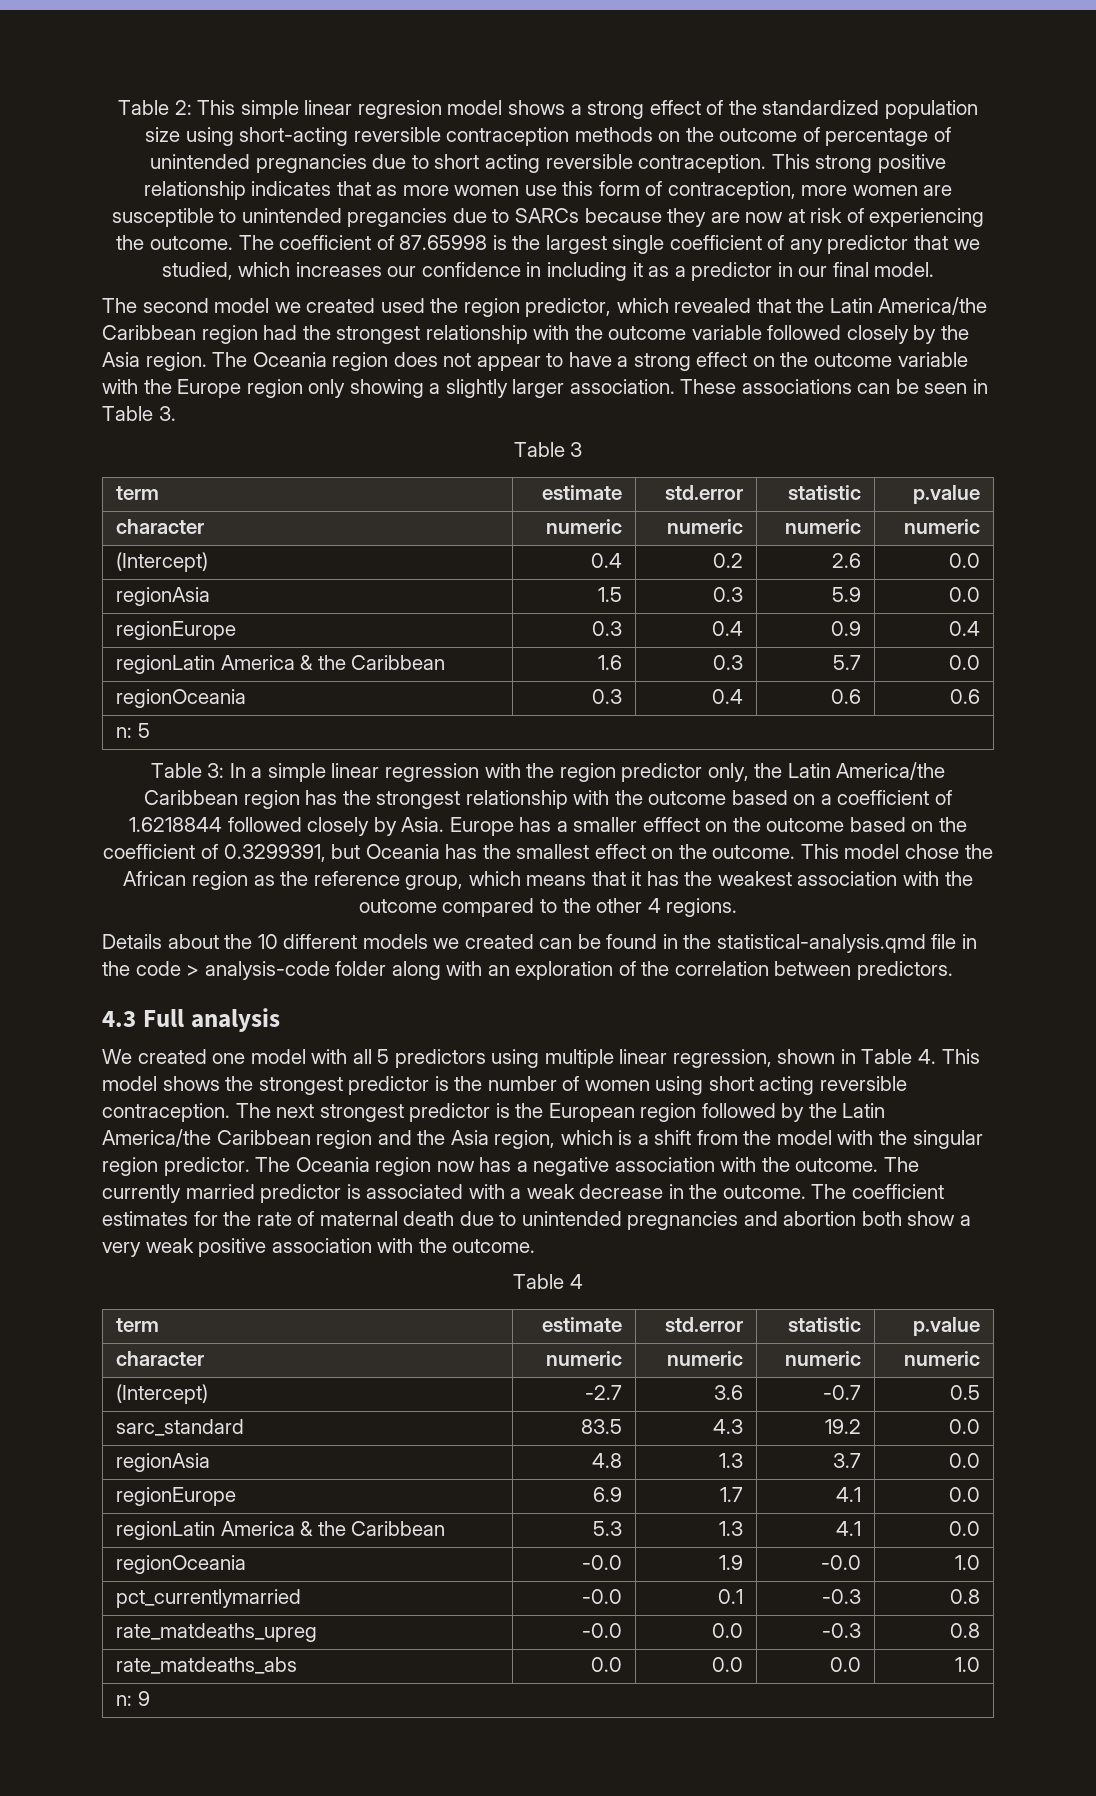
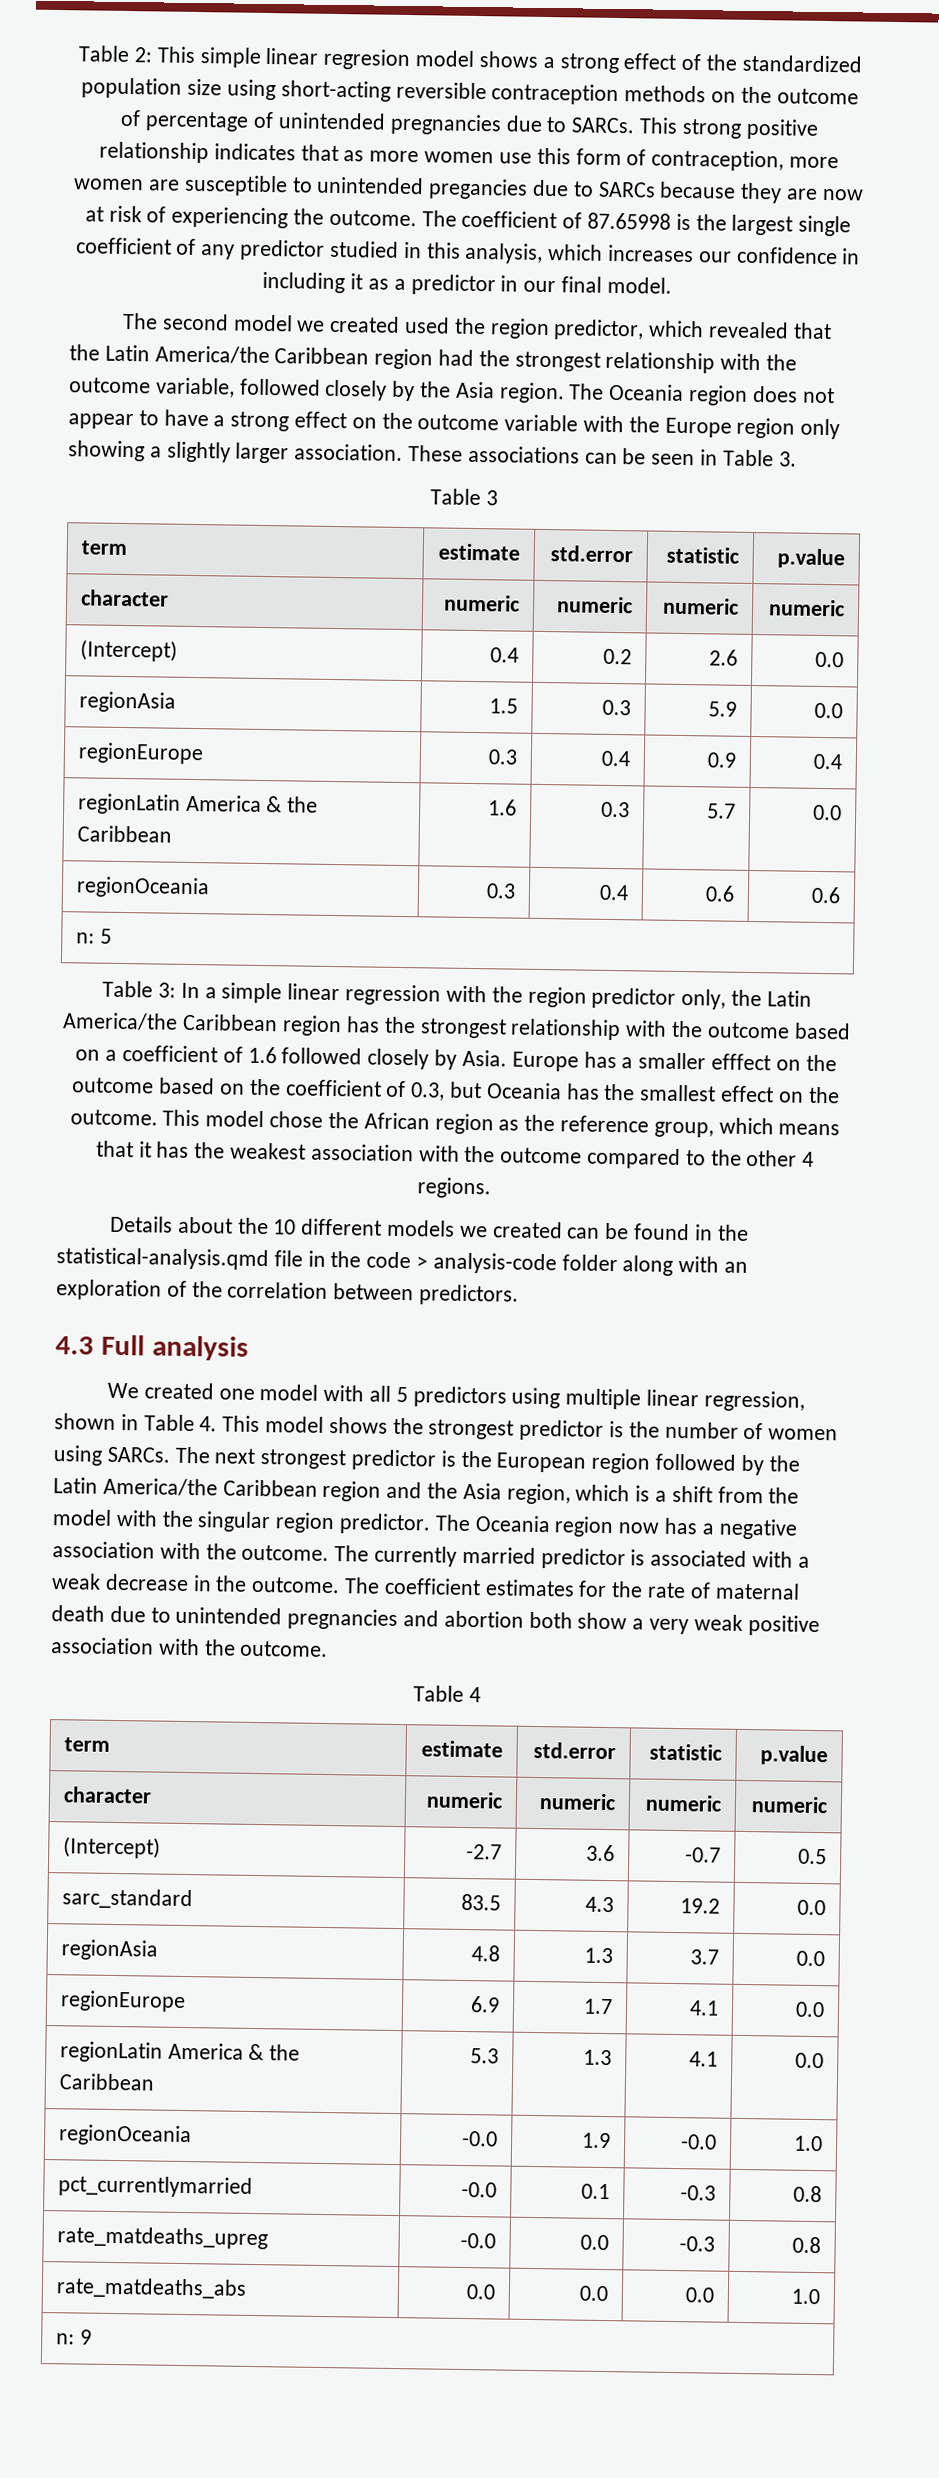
- Table 2: This simple linear regresion model shows a strong effect of the standardized population size using short-acting reversible contraception methods on the outcome of percentage of unintended pregnancies due to short acting reversible contraception.
+ Table 2: This simple linear regresion model shows a strong effect of the standardized population size using short-acting reversible contraception methods on the outcome of percentage of unintended pregnancies due to SARCs.
- The coefficient of 87.65998 is the largest single coefficient of any predictor that we studied, which increases our confidence in including it as a predictor in our final model.
+ The coefficient of 87.65998 is the largest single coefficient of any predictor studied in this analysis, which increases our confidence in including it as a predictor in our final model.
- The second model we created used the region predictor, which revealed that the Latin America/the Caribbean region had the strongest relationship with the outcome variable followed closely by the Asia region.
+ The second model we created used the region predictor, which revealed that the Latin America/the Caribbean region had the strongest relationship with the outcome variable, followed closely by the Asia region.
- Table 3: In a simple linear regression with the region predictor only, the Latin America/the Caribbean region has the strongest relationship with the outcome based on a coefficient of 1.6218844 followed closely by Asia.
+ Table 3: In a simple linear regression with the region predictor only, the Latin America/the Caribbean region has the strongest relationship with the outcome based on a coefficient of 1.6 followed closely by Asia.
- Europe has a smaller efffect on the outcome based on the coefficient of 0.3299391, but Oceania has the smallest effect on the outcome.
+ Europe has a smaller efffect on the outcome based on the coefficient of 0.3, but Oceania has the smallest effect on the outcome.
- We created one model with all 5 predictors using multiple linear regression, shown in Table 4. This model shows the strongest predictor is the number of women using short acting reversible contraception.
+ We created one model with all 5 predictors using multiple linear regression, shown in Table 4. This model shows the strongest predictor is the number of women using SARCs.

